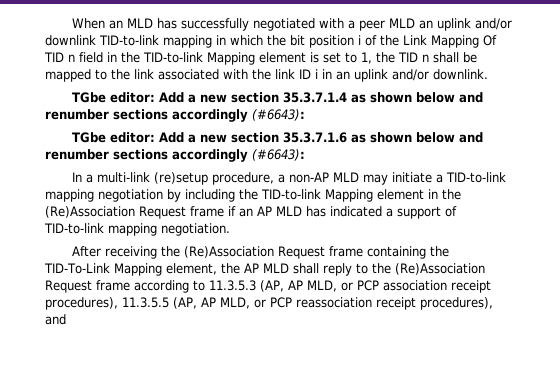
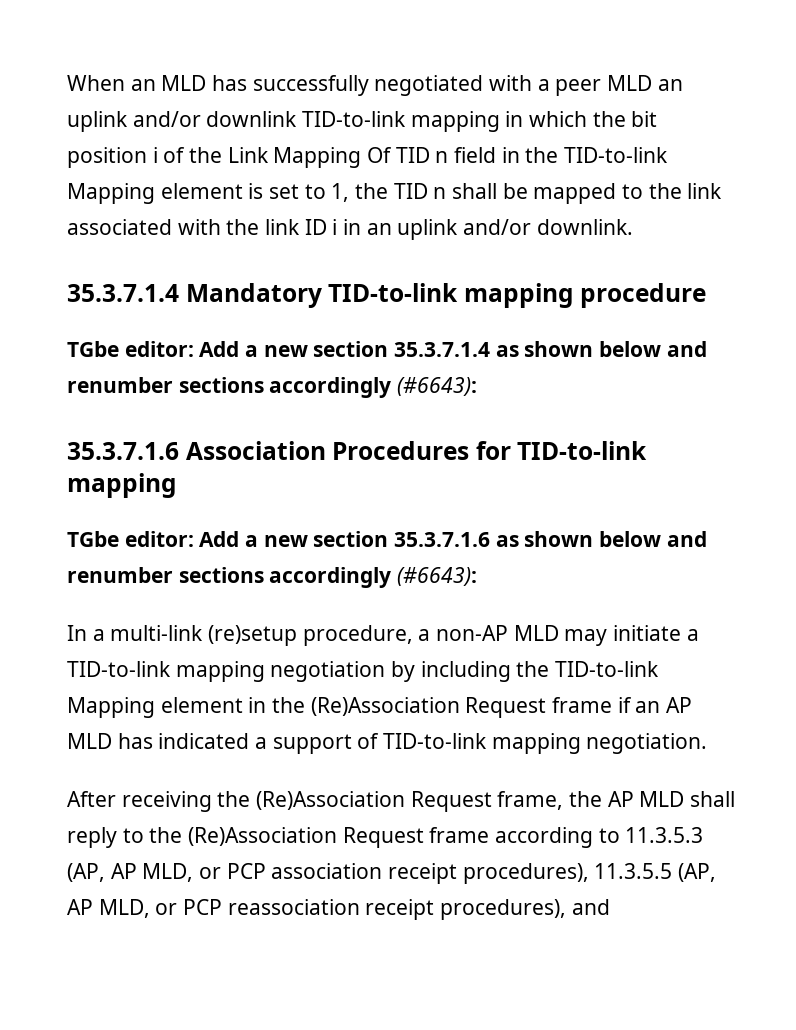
+ 35.3.7.1.4 Mandatory TID-to-link mapping procedure
+ 35.3.7.1.6 Association Procedures for TID-to-link mapping
- After receiving the (Re)Association Request frame containing the TID-To-Link Mapping element, the AP MLD shall reply to the (Re)Association Request frame according to 11.3.5.3 (AP, AP MLD, or PCP association receipt procedures), 11.3.5.5 (AP, AP MLD, or PCP reassociation receipt procedures), and
+ After receiving the (Re)Association Request frame, the AP MLD shall reply to the (Re)Association Request frame according to 11.3.5.3 (AP, AP MLD, or PCP association receipt procedures), 11.3.5.5 (AP, AP MLD, or PCP reassociation receipt procedures), and

